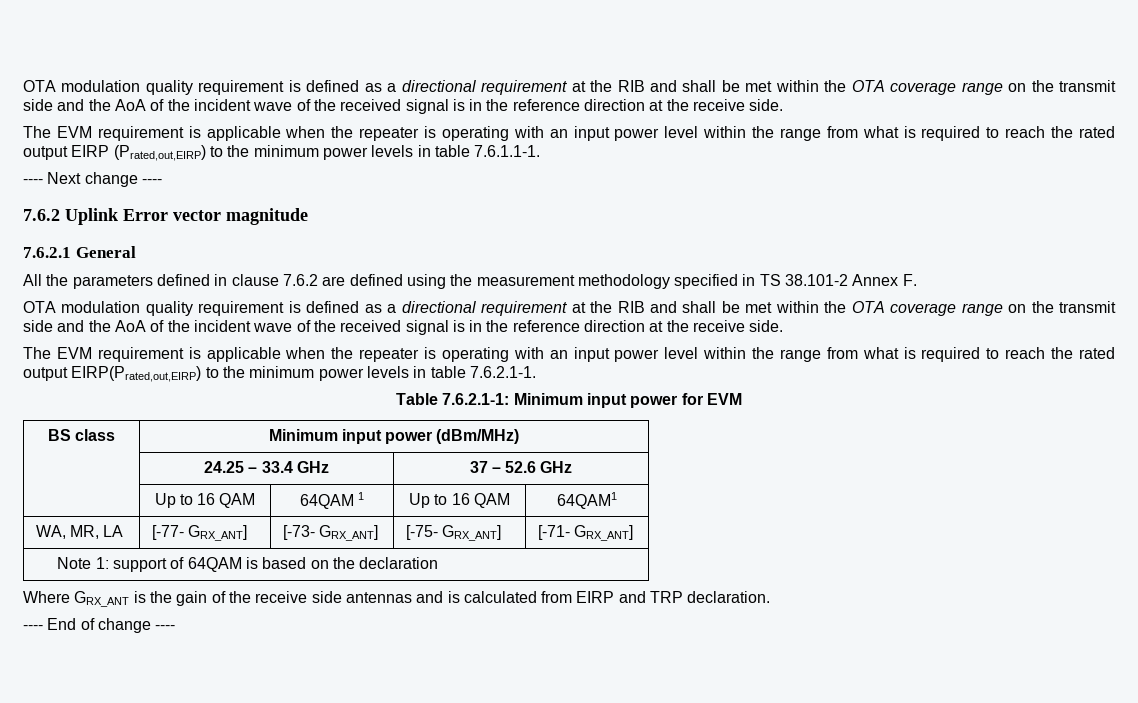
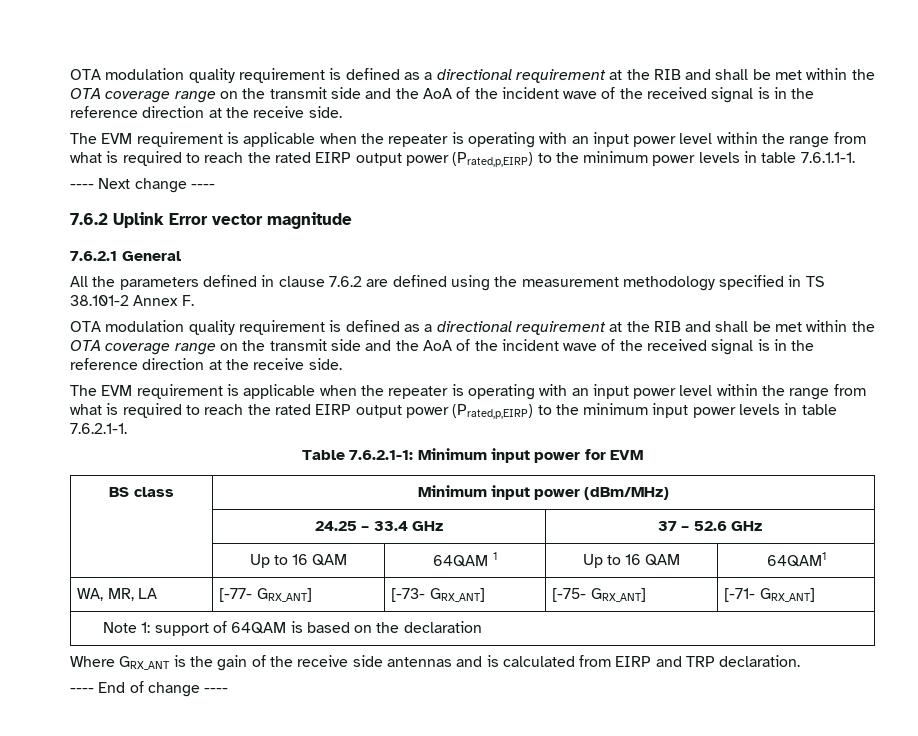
- The EVM requirement is applicable when the repeater is operating with an input power level within the range from what is required to reach the rated output EIRP (Prated,out,EIRP) to the minimum power levels in table 7.6.1.1-1.
+ The EVM requirement is applicable when the repeater is operating with an input power level within the range from what is required to reach the rated EIRP output power (Prated,p,EIRP) to the minimum power levels in table 7.6.1.1-1.
- The EVM requirement is applicable when the repeater is operating with an input power level within the range from what is required to reach the rated output EIRP(Prated,out,EIRP) to the minimum power levels in table 7.6.2.1-1.
+ The EVM requirement is applicable when the repeater is operating with an input power level within the range from what is required to reach the rated EIRP output power (Prated,p,EIRP) to the minimum input power levels in table 7.6.2.1-1.

